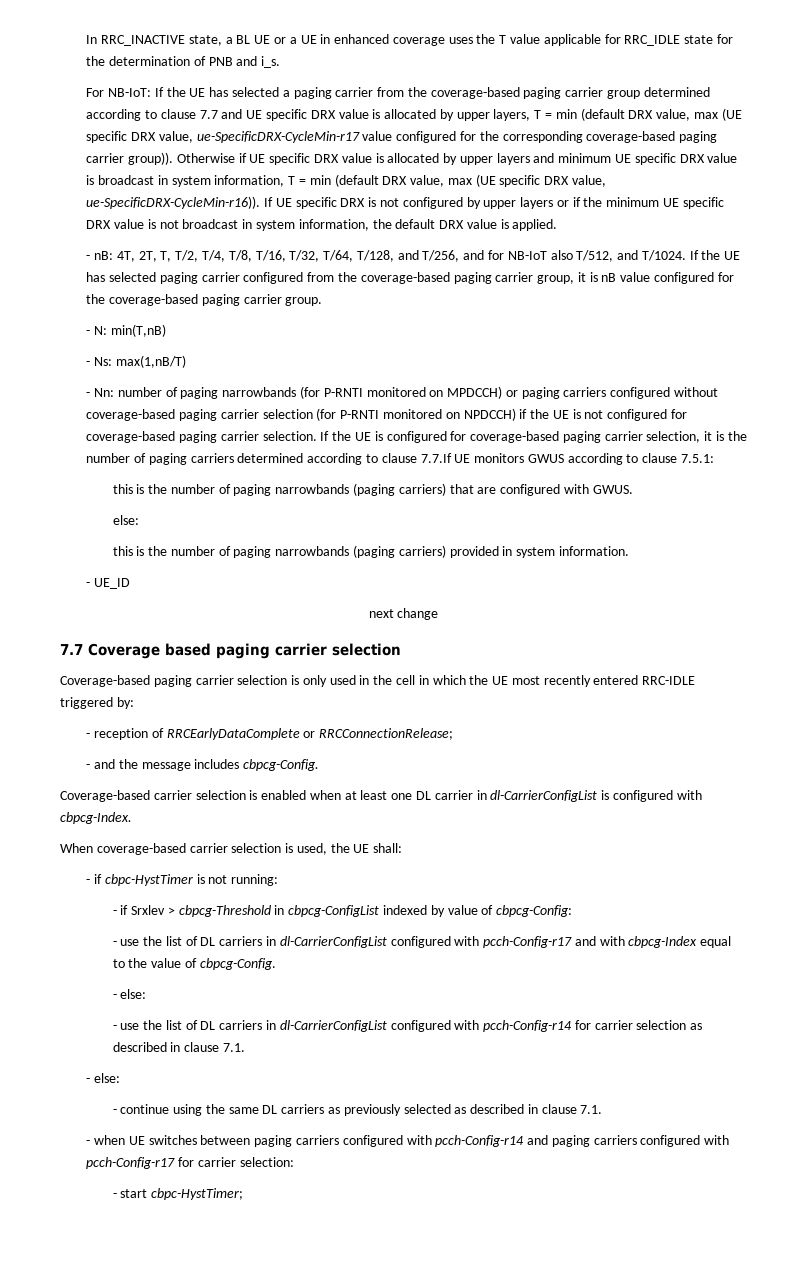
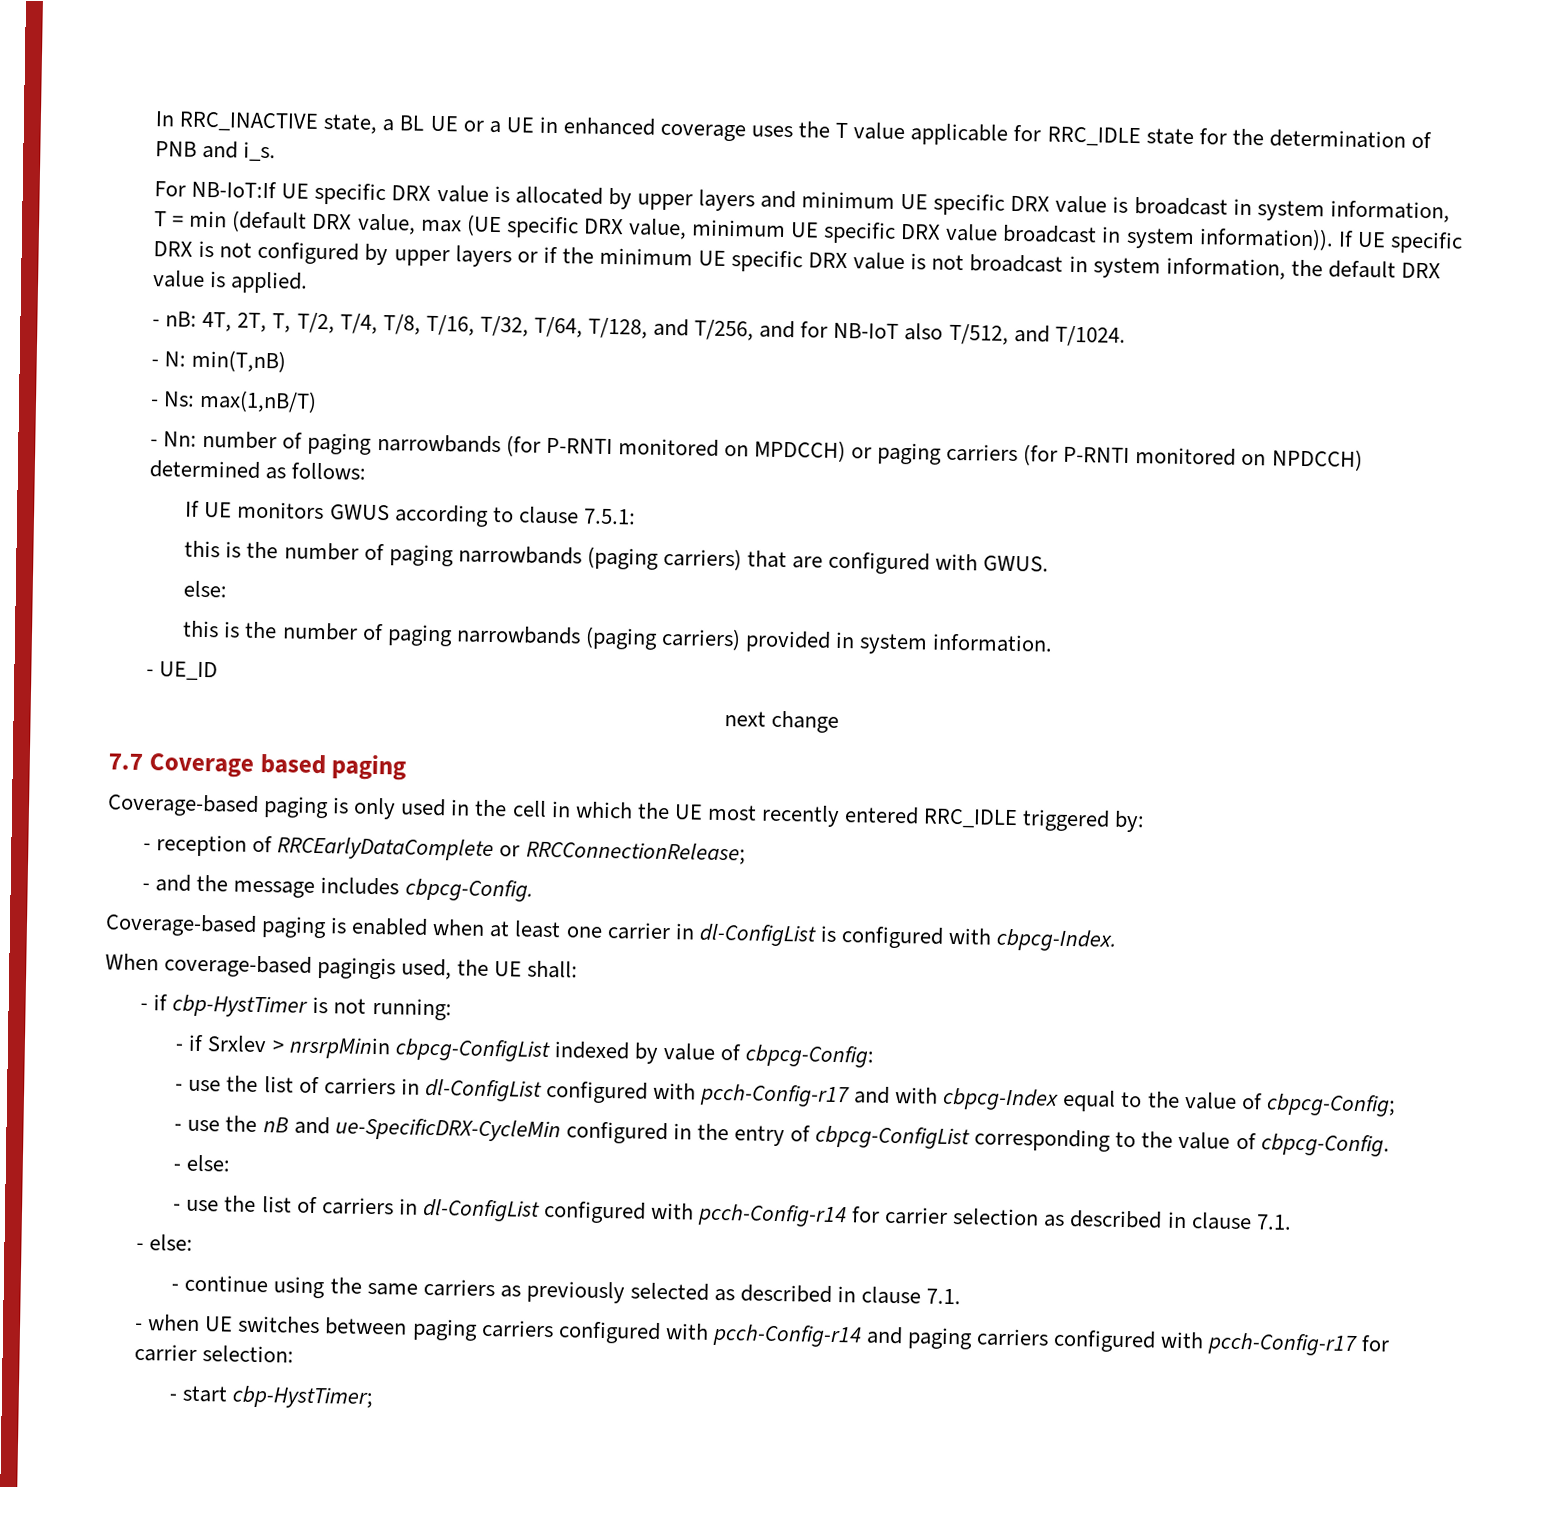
- For NB-IoT: If the UE has selected a paging carrier from the coverage-based paging carrier group determined according to clause 7.7 and UE specific DRX value is allocated by upper layers, T = min (default DRX value, max (UE specific DRX value, ue-SpecificDRX-CycleMin-r17 value configured for the corresponding coverage-based paging carrier group)). Otherwise if UE specific DRX value is allocated by upper layers and minimum UE specific DRX value is broadcast in system information, T = min (default DRX value, max (UE specific DRX value, ue-SpecificDRX-CycleMin-r16)).
+ For NB-IoT:If UE specific DRX value is allocated by upper layers and minimum UE specific DRX value is broadcast in system information, T = min (default DRX value, max (UE specific DRX value, minimum UE specific DRX value broadcast in system information)).
- If the UE has selected paging carrier configured from the coverage-based paging carrier group, it is nB value configured for the coverage-based paging carrier group.
- - Nn: number of paging narrowbands (for P-RNTI monitored on MPDCCH) or paging carriers configured without coverage-based paging carrier selection (for P-RNTI monitored on NPDCCH) if the UE is not configured for coverage-based paging carrier selection. If the UE is configured for coverage-based paging carrier selection, it is the number of paging carriers determined according to clause 7.7.If UE monitors GWUS according to clause 7.5.1:
+ - Nn: number of paging narrowbands (for P-RNTI monitored on MPDCCH) or paging carriers (for P-RNTI monitored on NPDCCH) determined as follows:
+ If UE monitors GWUS according to clause 7.5.1:
- 7.7 Coverage based paging carrier selection
- Coverage-based paging carrier selection is only used in the cell in which the UE most recently entered RRC-IDLE triggered by:
+ 7.7 Coverage based paging
+ Coverage-based paging is only used in the cell in which the UE most recently entered RRC_IDLE triggered by:
- Coverage-based carrier selection is enabled when at least one DL carrier in dl-CarrierConfigList is configured with cbpcg-Index.
+ Coverage-based paging is enabled when at least one carrier in dl-ConfigList is configured with cbpcg-Index.
- When coverage-based carrier selection is used, the UE shall:
+ When coverage-based pagingis used, the UE shall:
- - if cbpc-HystTimer is not running:
+ - if cbp-HystTimer is not running:
- - if Srxlev > cbpcg-Threshold in cbpcg-ConfigList indexed by value of cbpcg-Config:
+ - if Srxlev > nrsrpMinin cbpcg-ConfigList indexed by value of cbpcg-Config:
- - use the list of DL carriers in dl-CarrierConfigList configured with pcch-Config-r17 and with cbpcg-Index equal to the value of cbpcg-Config.
+ - use the list of carriers in dl-ConfigList configured with pcch-Config-r17 and with cbpcg-Index equal to the value of cbpcg-Config;
+ - use the nB and ue-SpecificDRX-CycleMin configured in the entry of cbpcg-ConfigList corresponding to the value of cbpcg-Config.
- - use the list of DL carriers in dl-CarrierConfigList configured with pcch-Config-r14 for carrier selection as described in clause 7.1.
+ - use the list of carriers in dl-ConfigList configured with pcch-Config-r14 for carrier selection as described in clause 7.1.
- - continue using the same DL carriers as previously selected as described in clause 7.1.
+ - continue using the same carriers as previously selected as described in clause 7.1.
- - start cbpc-HystTimer;
+ - start cbp-HystTimer;

